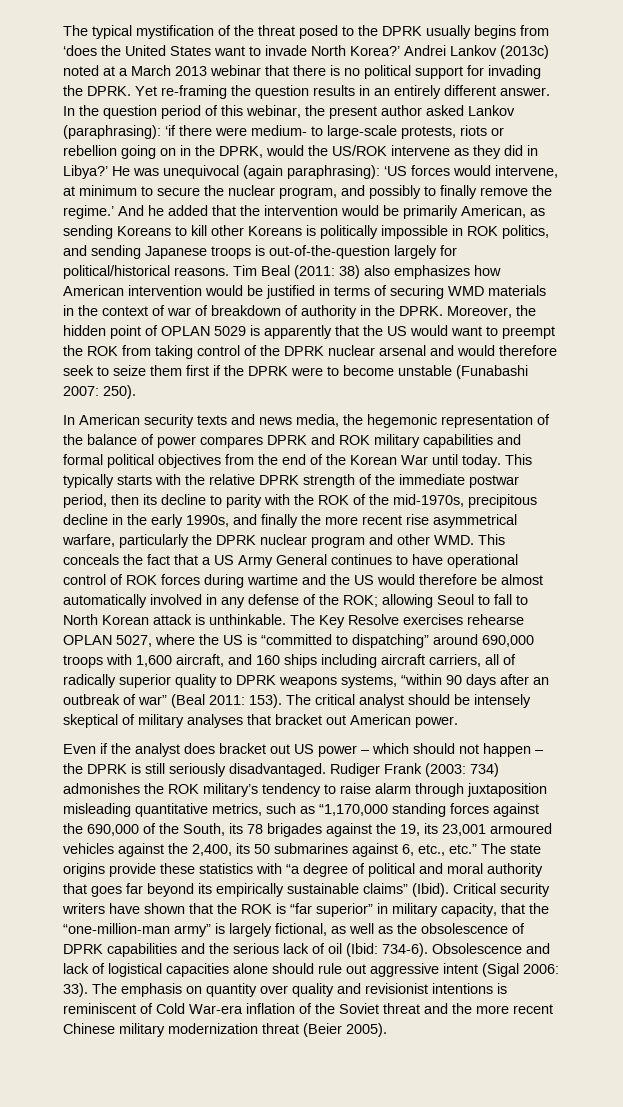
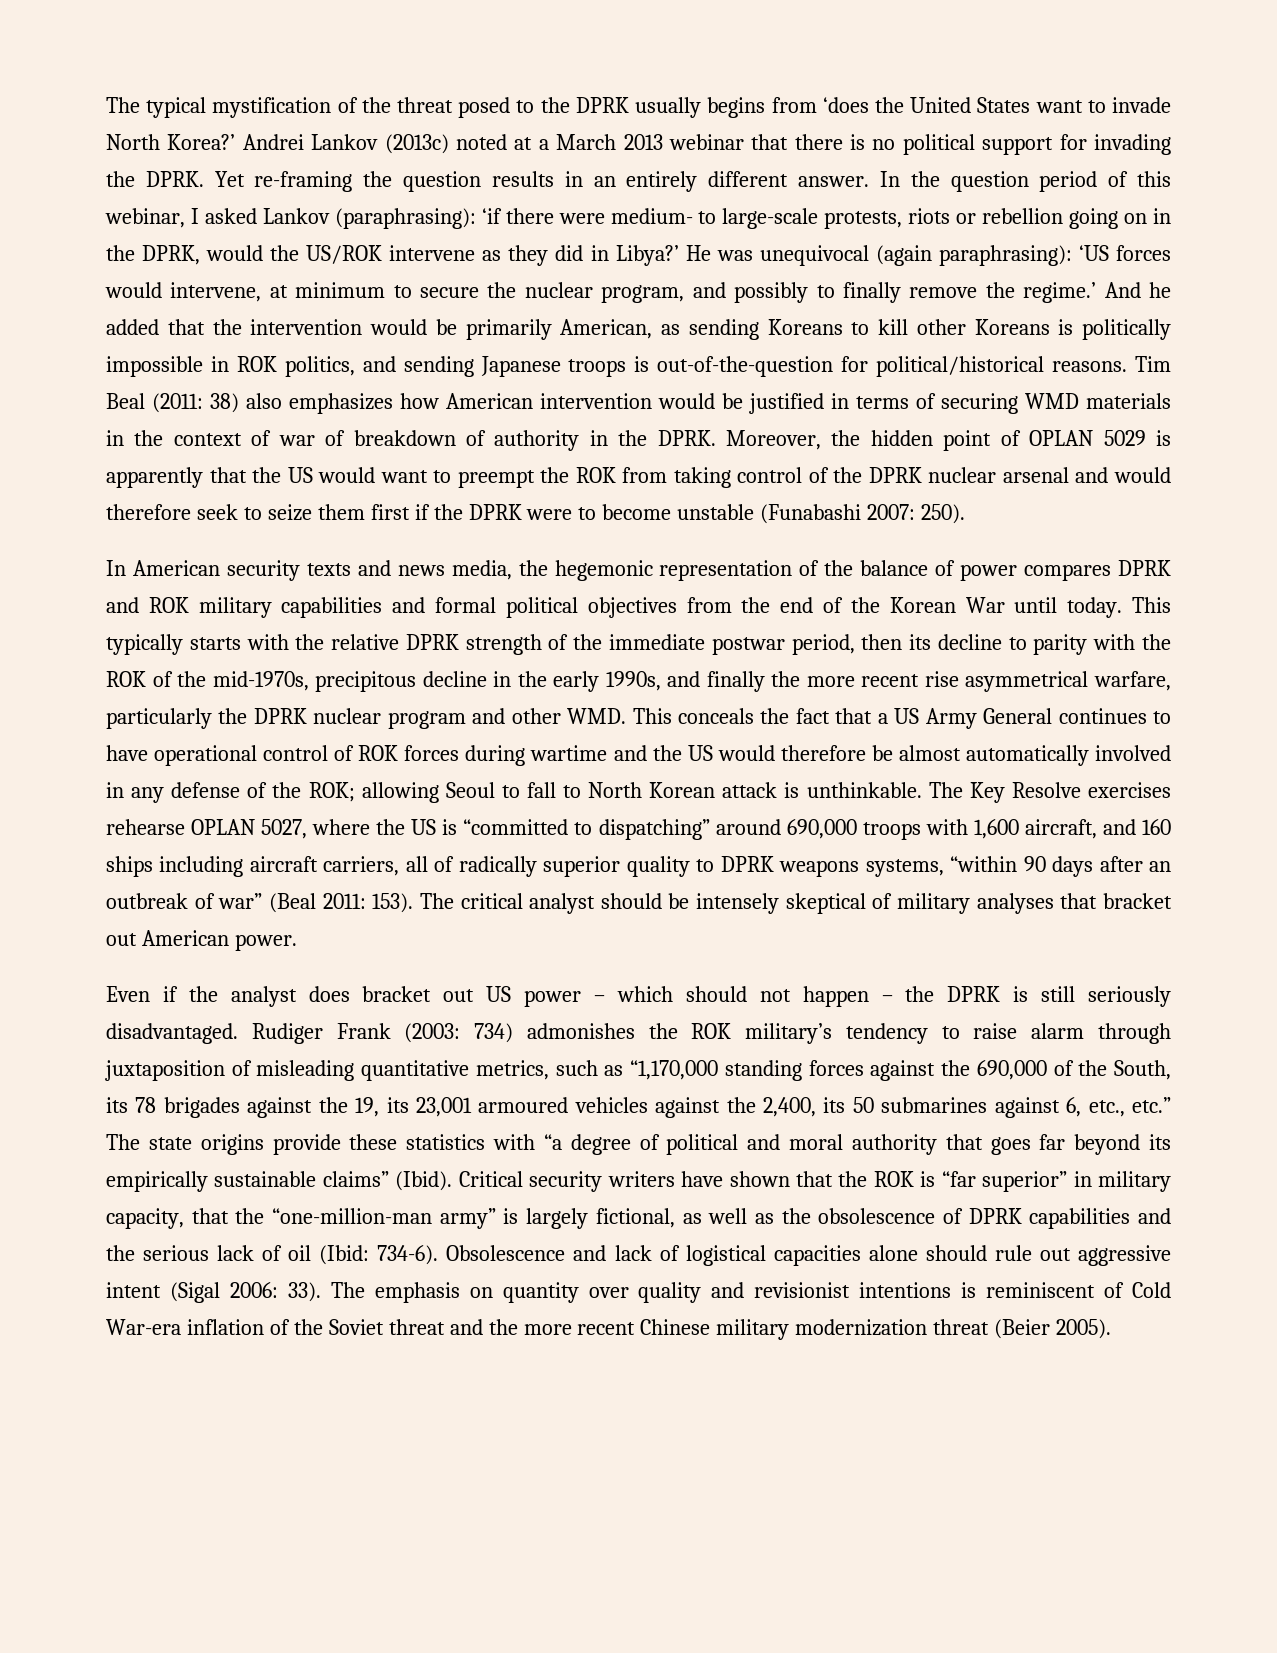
- In the question period of this webinar, the present author asked Lankov (paraphrasing): ‘if there were medium- to large-scale protests, riots or rebellion going on in the DPRK, would the US/ROK intervene as they did in Libya?’
+ In the question period of this webinar, I asked Lankov (paraphrasing): ‘if there were medium- to large-scale protests, riots or rebellion going on in the DPRK, would the US/ROK intervene as they did in Libya?’
- And he added that the intervention would be primarily American, as sending Koreans to kill other Koreans is politically impossible in ROK politics, and sending Japanese troops is out-of-the-question largely for political/historical reasons.
+ And he added that the intervention would be primarily American, as sending Koreans to kill other Koreans is politically impossible in ROK politics, and sending Japanese troops is out-of-the-question for political/historical reasons.
- 734) admonishes the ROK military’s tendency to raise alarm through juxtaposition misleading quantitative metrics, such as “1,170,000 standing forces against the 690,000 of the South, its 78 brigades against the 19, its 23,001 armoured vehicles against the 2,400, its 50 submarines against 6, etc., etc.” The state origins provide these statistics with “a degree of political and moral authority that goes far beyond its empirically sustainable claims” (Ibid).
+ 734) admonishes the ROK military’s tendency to raise alarm through juxtaposition of misleading quantitative metrics, such as “1,170,000 standing forces against the 690,000 of the South, its 78 brigades against the 19, its 23,001 armoured vehicles against the 2,400, its 50 submarines against 6, etc., etc.” The state origins provide these statistics with “a degree of political and moral authority that goes far beyond its empirically sustainable claims” (Ibid).

